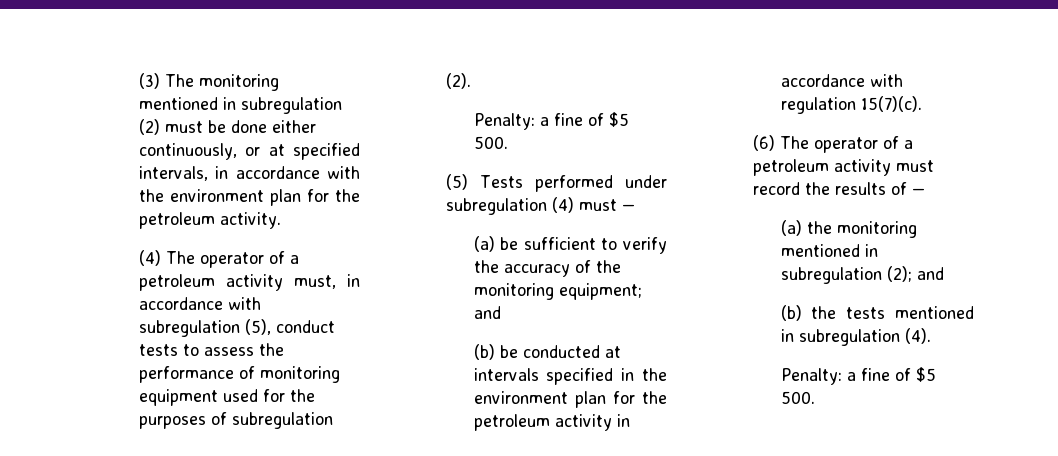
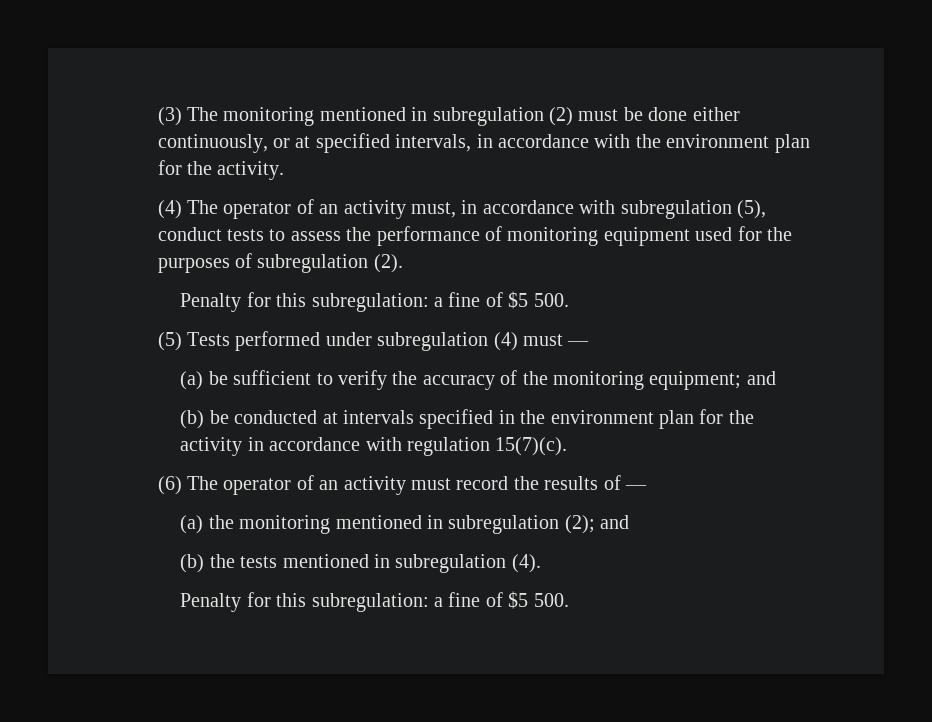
- (3) The monitoring mentioned in subregulation (2) must be done either continuously, or at specified intervals, in accordance with the environment plan for the petroleum activity.
+ (3) The monitoring mentioned in subregulation (2) must be done either continuously, or at specified intervals, in accordance with the environment plan for the activity.
- (4) The operator of a petroleum activity must, in accordance with subregulation (5), conduct tests to assess the performance of monitoring equipment used for the purposes of subregulation (2).
- Penalty: a fine of $5 500.
+ (4) The operator of an activity must, in accordance with subregulation (5), conduct tests to assess the performance of monitoring equipment used for the purposes of subregulation (2).
+ Penalty for this subregulation: a fine of $5 500.
- (b) be conducted at intervals specified in the environment plan for the petroleum activity in accordance with regulation 15(7)(c).
+ (b) be conducted at intervals specified in the environment plan for the activity in accordance with regulation 15(7)(c).
- (6) The operator of a petroleum activity must record the results of —
+ (6) The operator of an activity must record the results of —
  (b) the tests mentioned in subregulation (4).
- Penalty: a fine of $5 500.
+ Penalty for this subregulation: a fine of $5 500.

